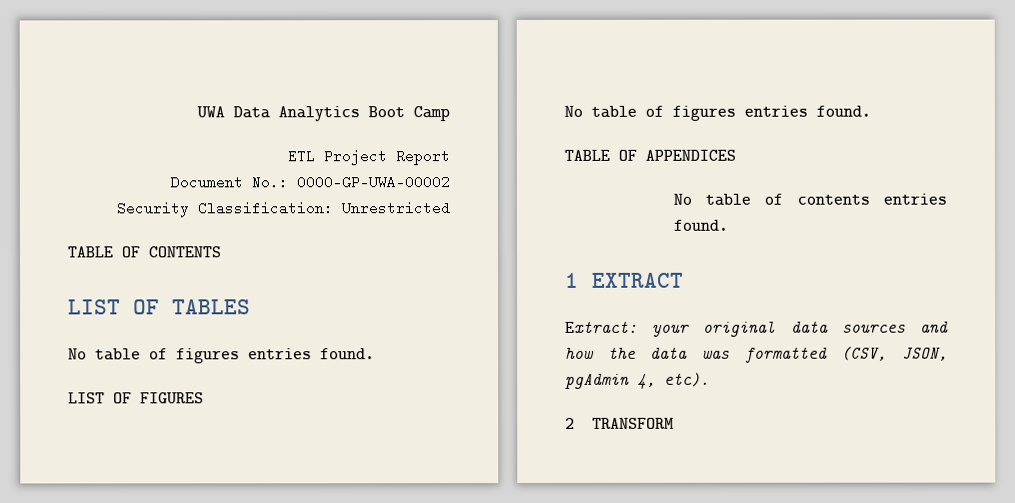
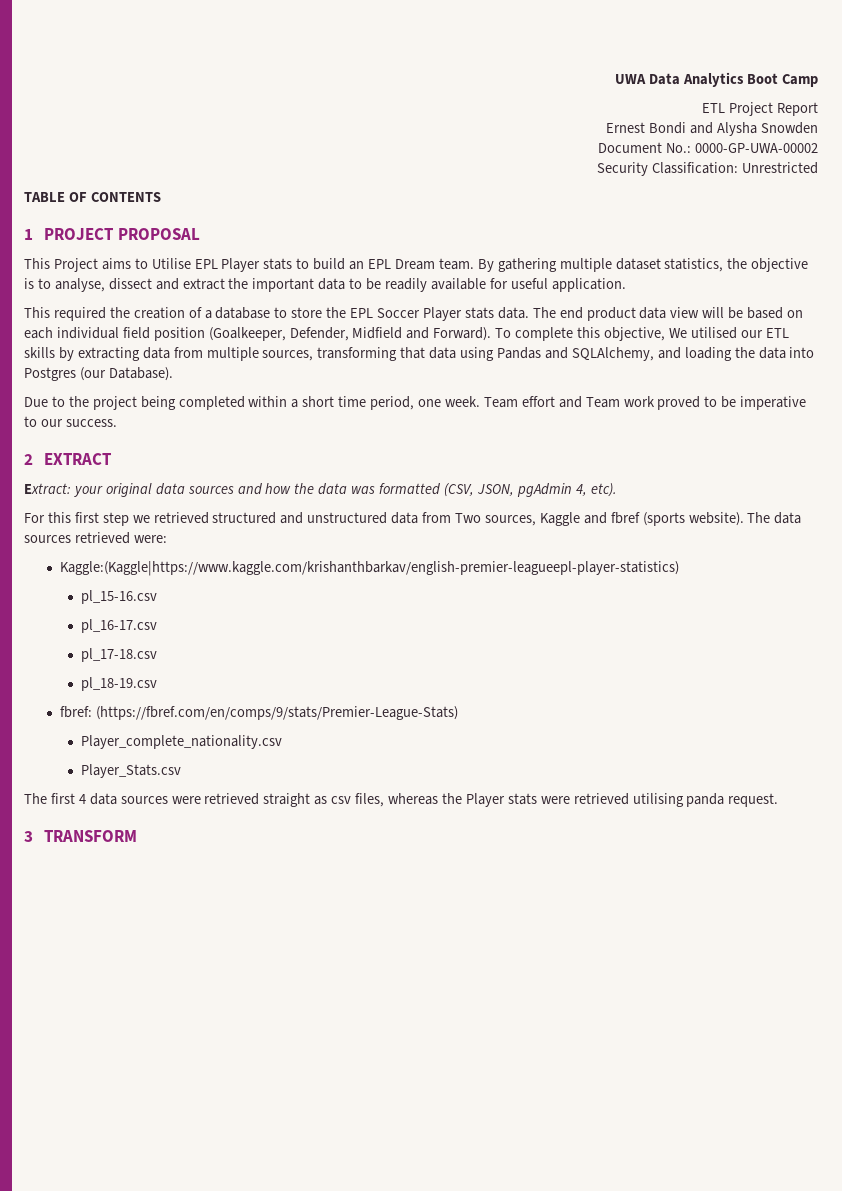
+ Ernest Bondi and Alysha Snowden
- LIST OF TABLES
- No table of figures entries found.
- LIST OF FIGURES
- No table of figures entries found.
- TABLE OF APPENDICES
- No table of contents entries found.
- 1 EXTRACT
+ 1 PROJECT PROPOSAL
+ This Project aims to Utilise EPL Player stats to build an EPL Dream team. By gathering multiple dataset statistics, the objective is to analyse, dissect and extract the important data to be readily available for useful application.
+ This required the creation of a database to store the EPL Soccer Player stats data. The end product data view will be based on each individual field position (Goalkeeper, Defender, Midfield and Forward). To complete this objective, We utilised our ETL skills by extracting data from multiple sources, transforming that data using Pandas and SQLAlchemy, and loading the data into Postgres (our Database).
+ Due to the project being completed within a short time period, one week. Team effort and Team work proved to be imperative to our success.
+ 2 EXTRACT
- 2 TRANSFORM
+ For this first step we retrieved structured and unstructured data from Two sources, Kaggle and fbref (sports website). The data sources retrieved were:
+ Kaggle:(Kaggle|https://www.kaggle.com/krishanthbarkav/english-premier-leagueepl-player-statistics)
+ pl_15-16.csv
+ pl_16-17.csv
+ pl_17-18.csv
+ pl_18-19.csv
+ fbref: (https://fbref.com/en/comps/9/stats/Premier-League-Stats)
+ Player_complete_nationality.csv
+ Player_Stats.csv
+ The first 4 data sources were retrieved straight as csv files, whereas the Player stats were retrieved utilising panda request.
+ 3 TRANSFORM

